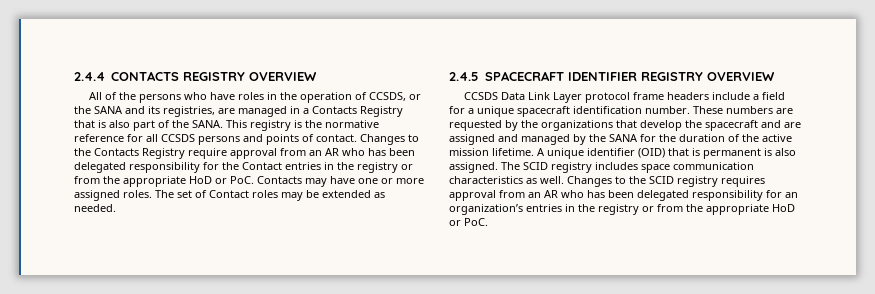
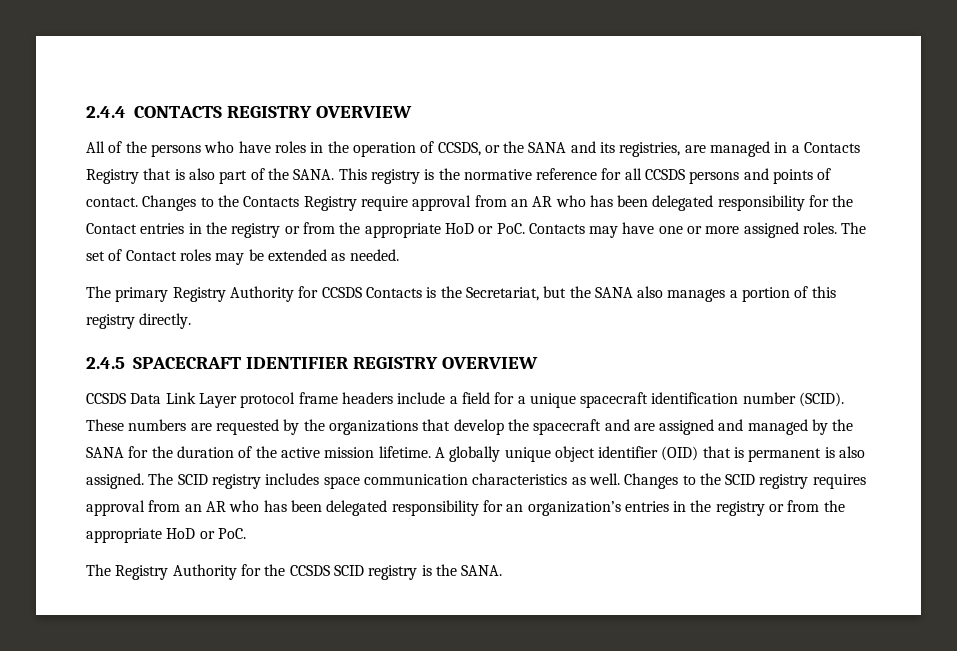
+ The primary Registry Authority for CCSDS Contacts is the Secretariat, but the SANA also manages a portion of this registry directly.
- CCSDS Data Link Layer protocol frame headers include a field for a unique spacecraft identification number.
+ CCSDS Data Link Layer protocol frame headers include a field for a unique spacecraft identification number (SCID).
- A unique identifier (OID) that is permanent is also assigned.
+ A globally unique object identifier (OID) that is permanent is also assigned.
+ The Registry Authority for the CCSDS SCID registry is the SANA.

